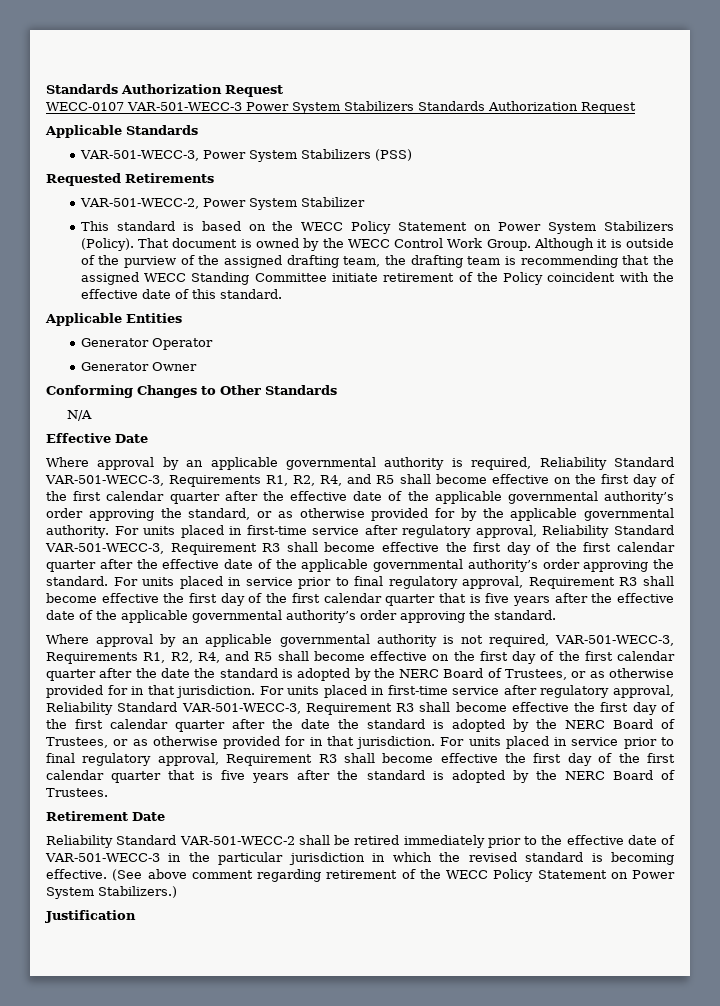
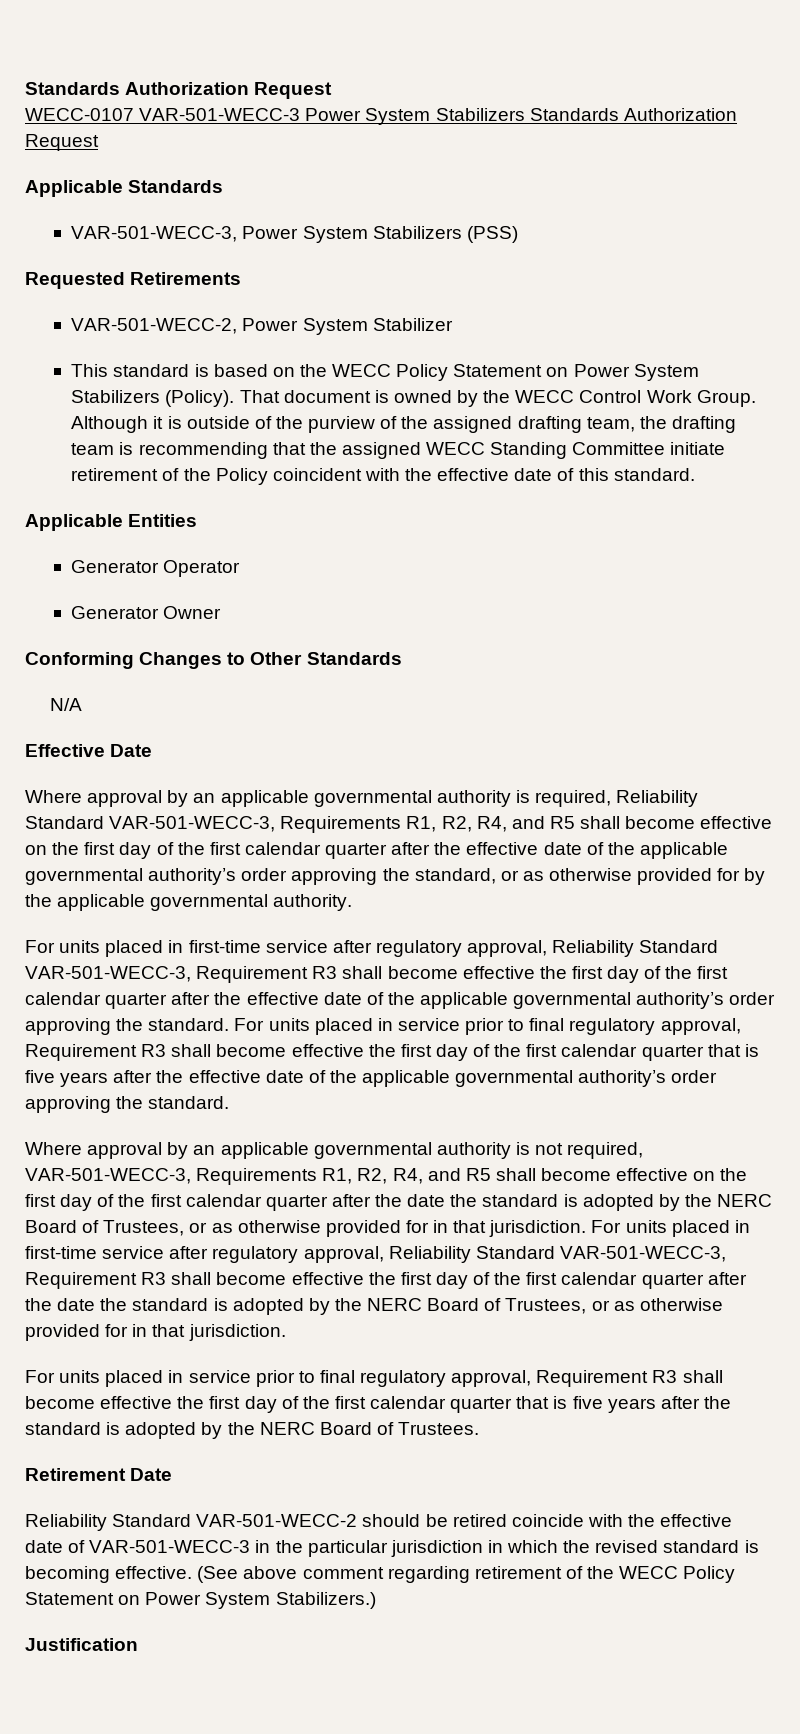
- Where approval by an applicable governmental authority is required, Reliability Standard VAR-501-WECC-3, Requirements R1, R2, R4, and R5 shall become effective on the first day of the first calendar quarter after the effective date of the applicable governmental authority’s order approving the standard, or as otherwise provided for by the applicable governmental authority. For units placed in first-time service after regulatory approval, Reliability Standard VAR-501-WECC-3, Requirement R3 shall become effective the first day of the first calendar quarter after the effective date of the applicable governmental authority’s order approving the standard.
+ Where approval by an applicable governmental authority is required, Reliability Standard VAR-501-WECC-3, Requirements R1, R2, R4, and R5 shall become effective on the first day of the first calendar quarter after the effective date of the applicable governmental authority’s order approving the standard, or as otherwise provided for by the applicable governmental authority.
+ For units placed in first-time service after regulatory approval, Reliability Standard VAR-501-WECC-3, Requirement R3 shall become effective the first day of the first calendar quarter after the effective date of the applicable governmental authority’s order approving the standard.
- For units placed in first-time service after regulatory approval, Reliability Standard VAR-501-WECC-3, Requirement R3 shall become effective the first day of the first calendar quarter after the date the standard is adopted by the NERC Board of Trustees, or as otherwise provided for in that jurisdiction. For units placed in service prior to final regulatory approval, Requirement R3 shall become effective the first day of the first calendar quarter that is five years after the standard is adopted by the NERC Board of Trustees.
+ For units placed in first-time service after regulatory approval, Reliability Standard VAR-501-WECC-3, Requirement R3 shall become effective the first day of the first calendar quarter after the date the standard is adopted by the NERC Board of Trustees, or as otherwise provided for in that jurisdiction.
+ For units placed in service prior to final regulatory approval, Requirement R3 shall become effective the first day of the first calendar quarter that is five years after the standard is adopted by the NERC Board of Trustees.
- Reliability Standard VAR-501-WECC-2 shall be retired immediately prior to the effective date of VAR-501-WECC-3 in the particular jurisdiction in which the revised standard is becoming effective.
+ Reliability Standard VAR-501-WECC-2 should be retired coincide with the effective date of VAR-501-WECC-3 in the particular jurisdiction in which the revised standard is becoming effective.

